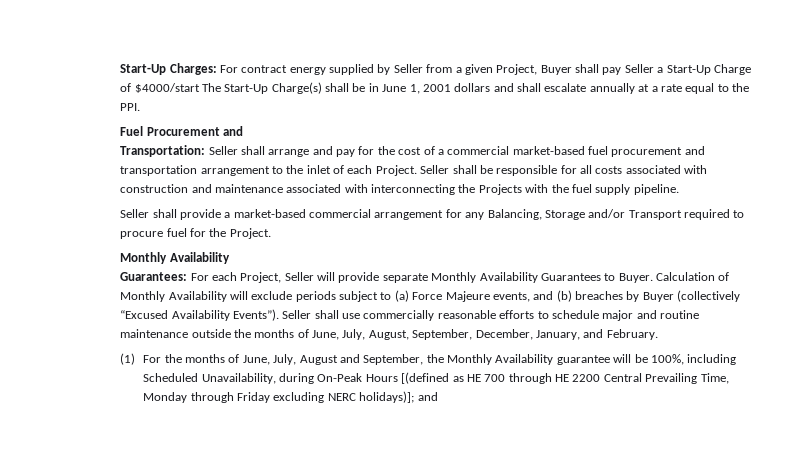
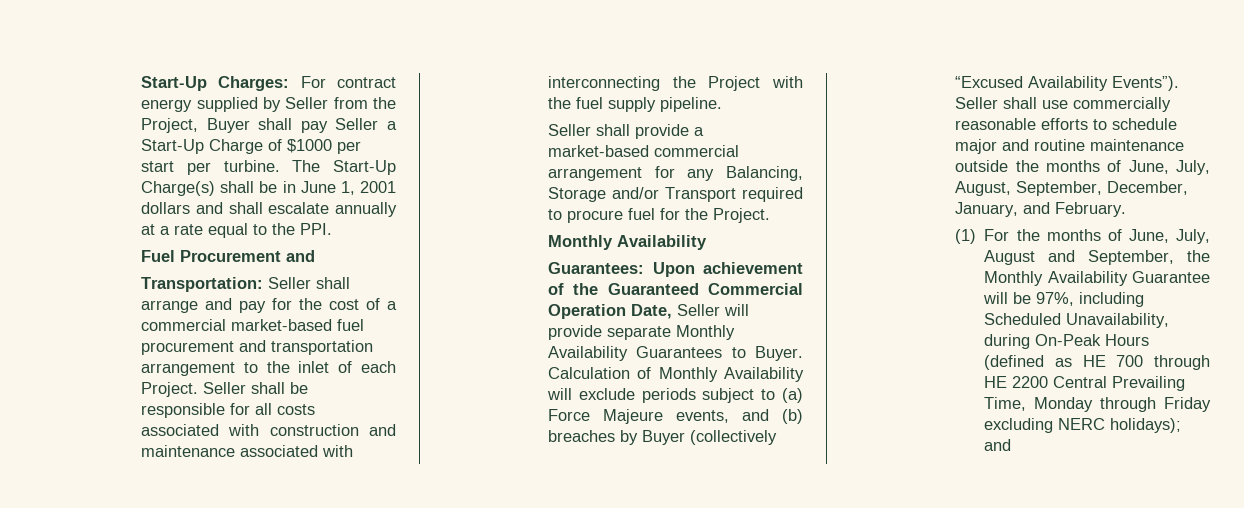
- Start-Up Charges: For contract energy supplied by Seller from a given Project, Buyer shall pay Seller a Start-Up Charge of $4000/start The Start-Up Charge(s) shall be in June 1, 2001 dollars and shall escalate annually at a rate equal to the PPI.
+ Start-Up Charges: For contract energy supplied by Seller from the Project, Buyer shall pay Seller a Start-Up Charge of $1000 per start per turbine. The Start-Up Charge(s) shall be in June 1, 2001 dollars and shall escalate annually at a rate equal to the PPI.
- Seller shall be responsible for all costs associated with construction and maintenance associated with interconnecting the Projects with the fuel supply pipeline.
+ Seller shall be responsible for all costs associated with construction and maintenance associated with interconnecting the Project with the fuel supply pipeline.
- Guarantees: For each Project, Seller will provide separate Monthly Availability Guarantees to Buyer.
+ Guarantees: Upon achievement of the Guaranteed Commercial Operation Date, Seller will provide separate Monthly Availability Guarantees to Buyer.
- (1) For the months of June, July, August and September, the Monthly Availability guarantee will be 100%, including Scheduled Unavailability, during On-Peak Hours [(defined as HE 700 through HE 2200 Central Prevailing Time, Monday through Friday excluding NERC holidays)]; and
+ (1) For the months of June, July, August and September, the Monthly Availability Guarantee will be 97%, including Scheduled Unavailability, during On-Peak Hours (defined as HE 700 through HE 2200 Central Prevailing Time, Monday through Friday excluding NERC holidays); and

